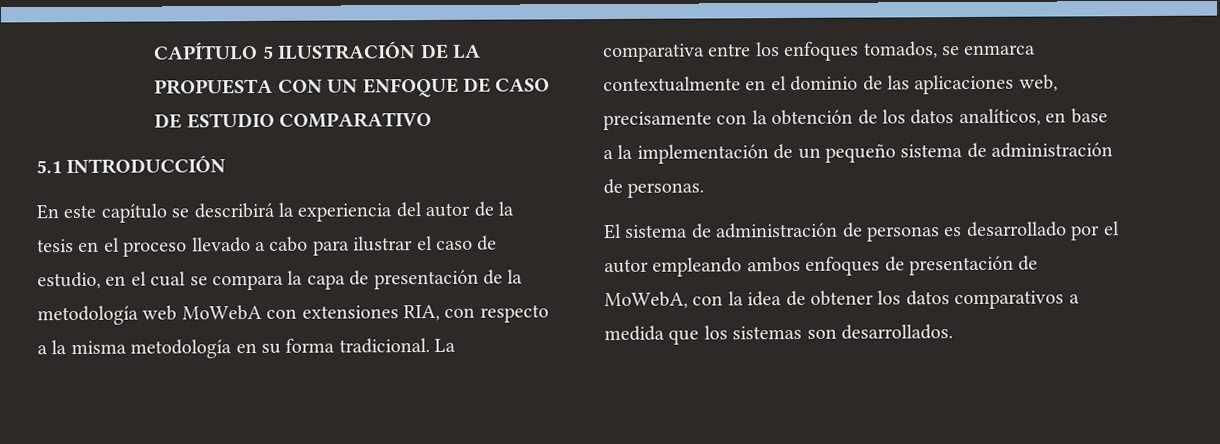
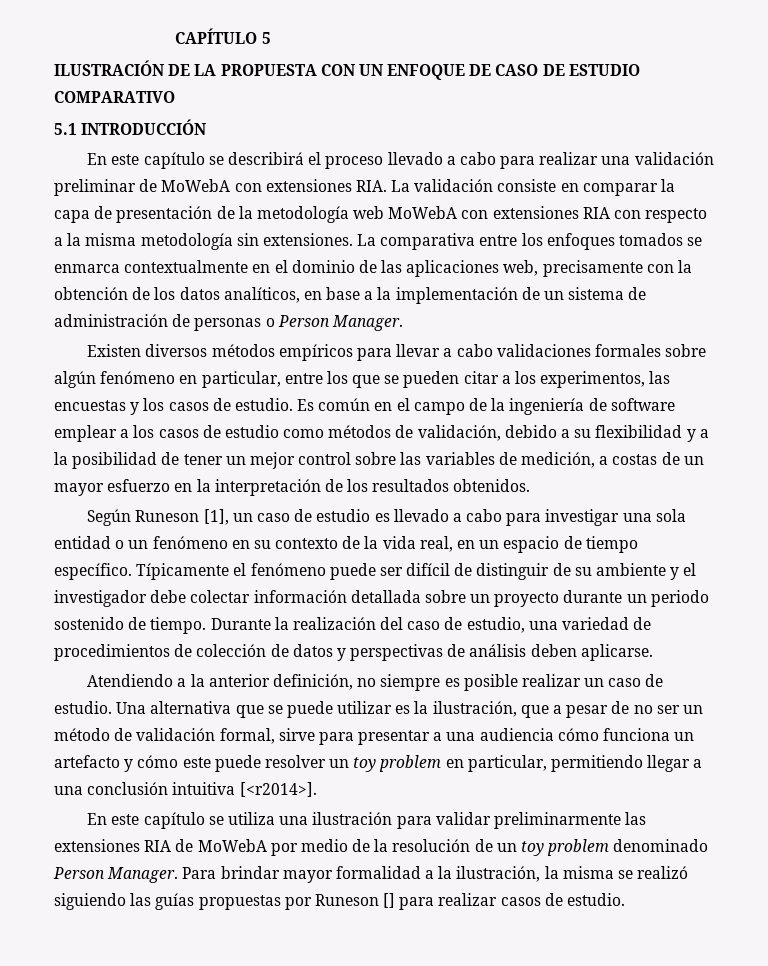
- CAPÍTULO 5 ILUSTRACIÓN DE LA PROPUESTA CON UN ENFOQUE DE CASO DE ESTUDIO COMPARATIVO
+ CAPÍTULO 5
+ ILUSTRACIÓN DE LA PROPUESTA CON UN ENFOQUE DE CASO DE ESTUDIO COMPARATIVO
- En este capítulo se describirá la experiencia del autor de la tesis en el proceso llevado a cabo para ilustrar el caso de estudio, en el cual se compara la capa de presentación de la metodología web MoWebA con extensiones RIA, con respecto a la misma metodología en su forma tradicional.
+ En este capítulo se describirá el proceso llevado a cabo para realizar una validación preliminar de MoWebA con extensiones RIA. La validación consiste en comparar la capa de presentación de la metodología web MoWebA con extensiones RIA con respecto a la misma metodología sin extensiones.
- La comparativa entre los enfoques tomados, se enmarca contextualmente en el dominio de las aplicaciones web, precisamente con la obtención de los datos analíticos, en base a la implementación de un pequeño sistema de administración de personas.
- El sistema de administración de personas es desarrollado por el autor empleando ambos enfoques de presentación de MoWebA, con la idea de obtener los datos comparativos a medida que los sistemas son desarrollados.
+ La comparativa entre los enfoques tomados se enmarca contextualmente en el dominio de las aplicaciones web, precisamente con la obtención de los datos analíticos, en base a la implementación de un sistema de administración de personas o Person Manager.
+ Existen diversos métodos empíricos para llevar a cabo validaciones formales sobre algún fenómeno en particular, entre los que se pueden citar a los experimentos, las encuestas y los casos de estudio. Es común en el campo de la ingeniería de software emplear a los casos de estudio como métodos de validación, debido a su flexibilidad y a la posibilidad de tener un mejor control sobre las variables de medición, a costas de un mayor esfuerzo en la interpretación de los resultados obtenidos.
+ Según Runeson [1], un caso de estudio es llevado a cabo para investigar una sola entidad o un fenómeno en su contexto de la vida real, en un espacio de tiempo específico. Típicamente el fenómeno puede ser difícil de distinguir de su ambiente y el investigador debe colectar información detallada sobre un proyecto durante un periodo sostenido de tiempo. Durante la realización del caso de estudio, una variedad de procedimientos de colección de datos y perspectivas de análisis deben aplicarse.
+ Atendiendo a la anterior definición, no siempre es posible realizar un caso de estudio. Una alternativa que se puede utilizar es la ilustración, que a pesar de no ser un método de validación formal, sirve para presentar a una audiencia cómo funciona un artefacto y cómo este puede resolver un toy problem en particular, permitiendo llegar a una conclusión intuitiva [<r2014>].
+ En este capítulo se utiliza una ilustración para validar preliminarmente las extensiones RIA de MoWebA por medio de la resolución de un toy problem denominado Person Manager. Para brindar mayor formalidad a la ilustración, la misma se realizó siguiendo las guías propuestas por Runeson [] para realizar casos de estudio.

